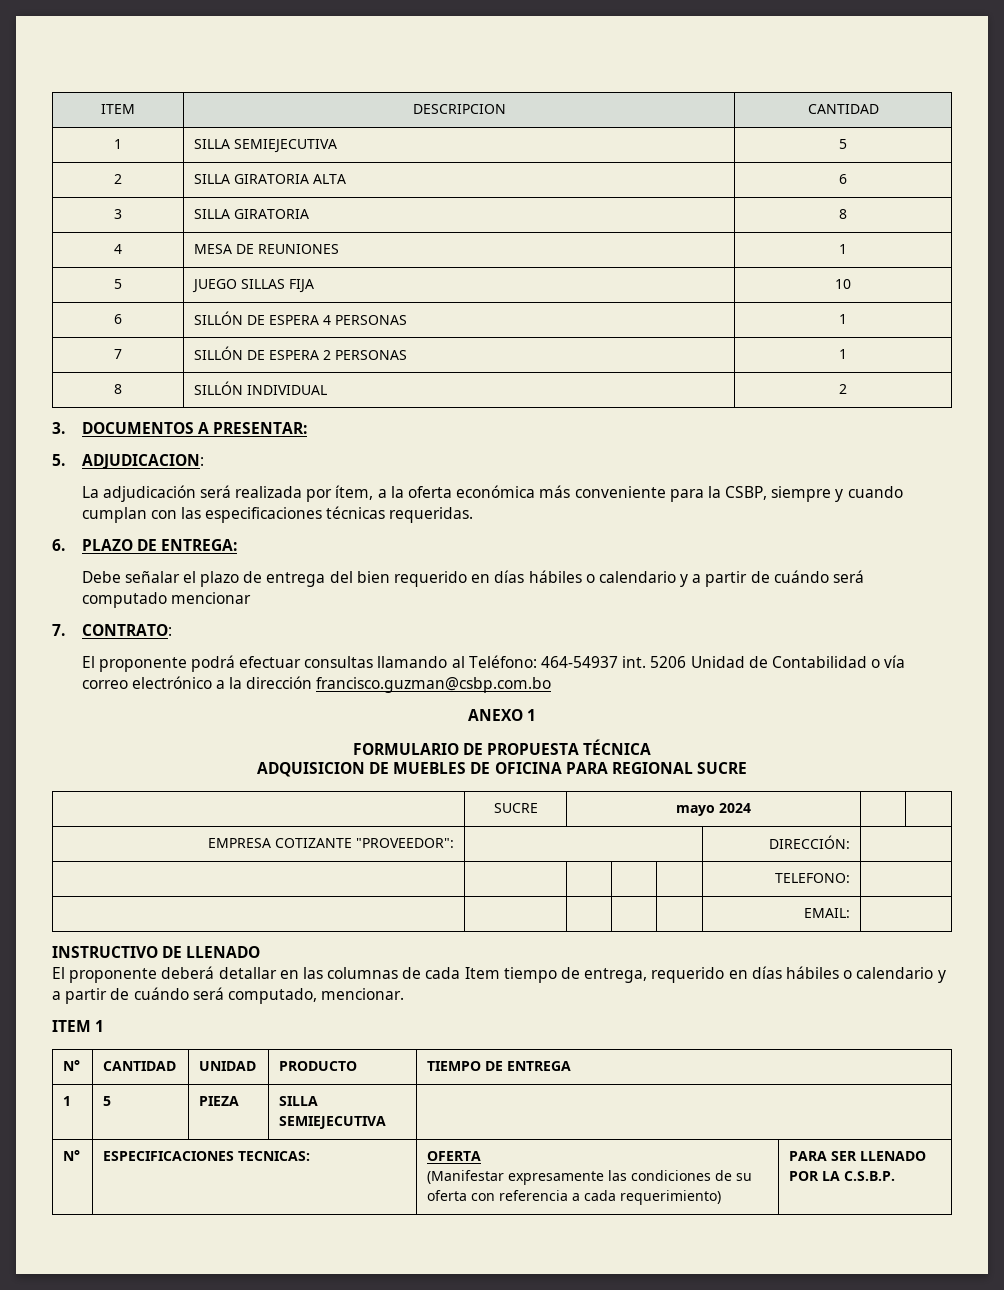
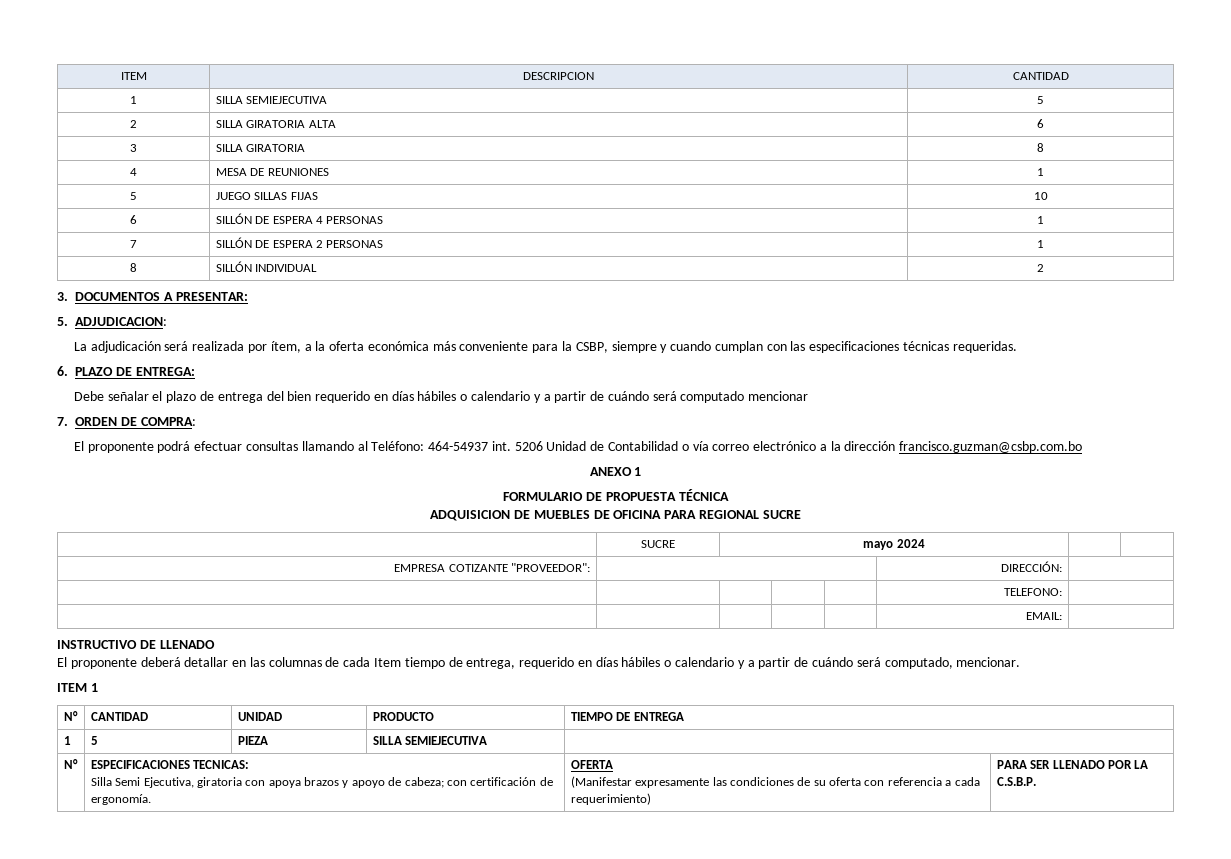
- 5 | JUEGO SILLAS FIJA | 10
+ 5 | JUEGO SILLAS FIJAS | 10
- 7. CONTRATO:
+ 7. ORDEN DE COMPRA:
- N° | ESPECIFICACIONES TECNICAS: | OFERTA
+ N° | ESPECIFICACIONES TECNICAS:
+ Silla Semi Ejecutiva, giratoria con apoya brazos y apoyo de cabeza; con certificación de ergonomía. | OFERTA

